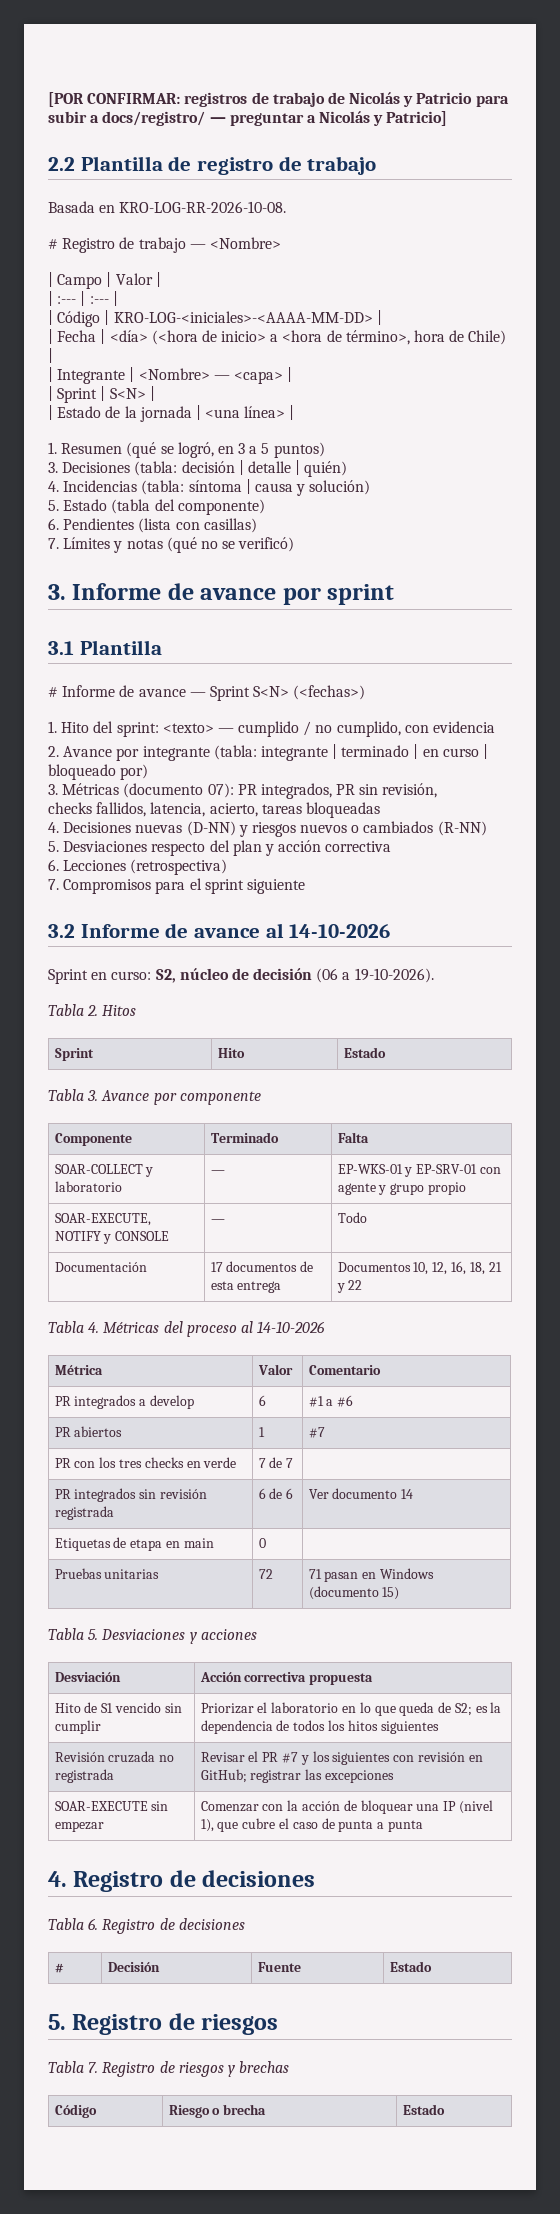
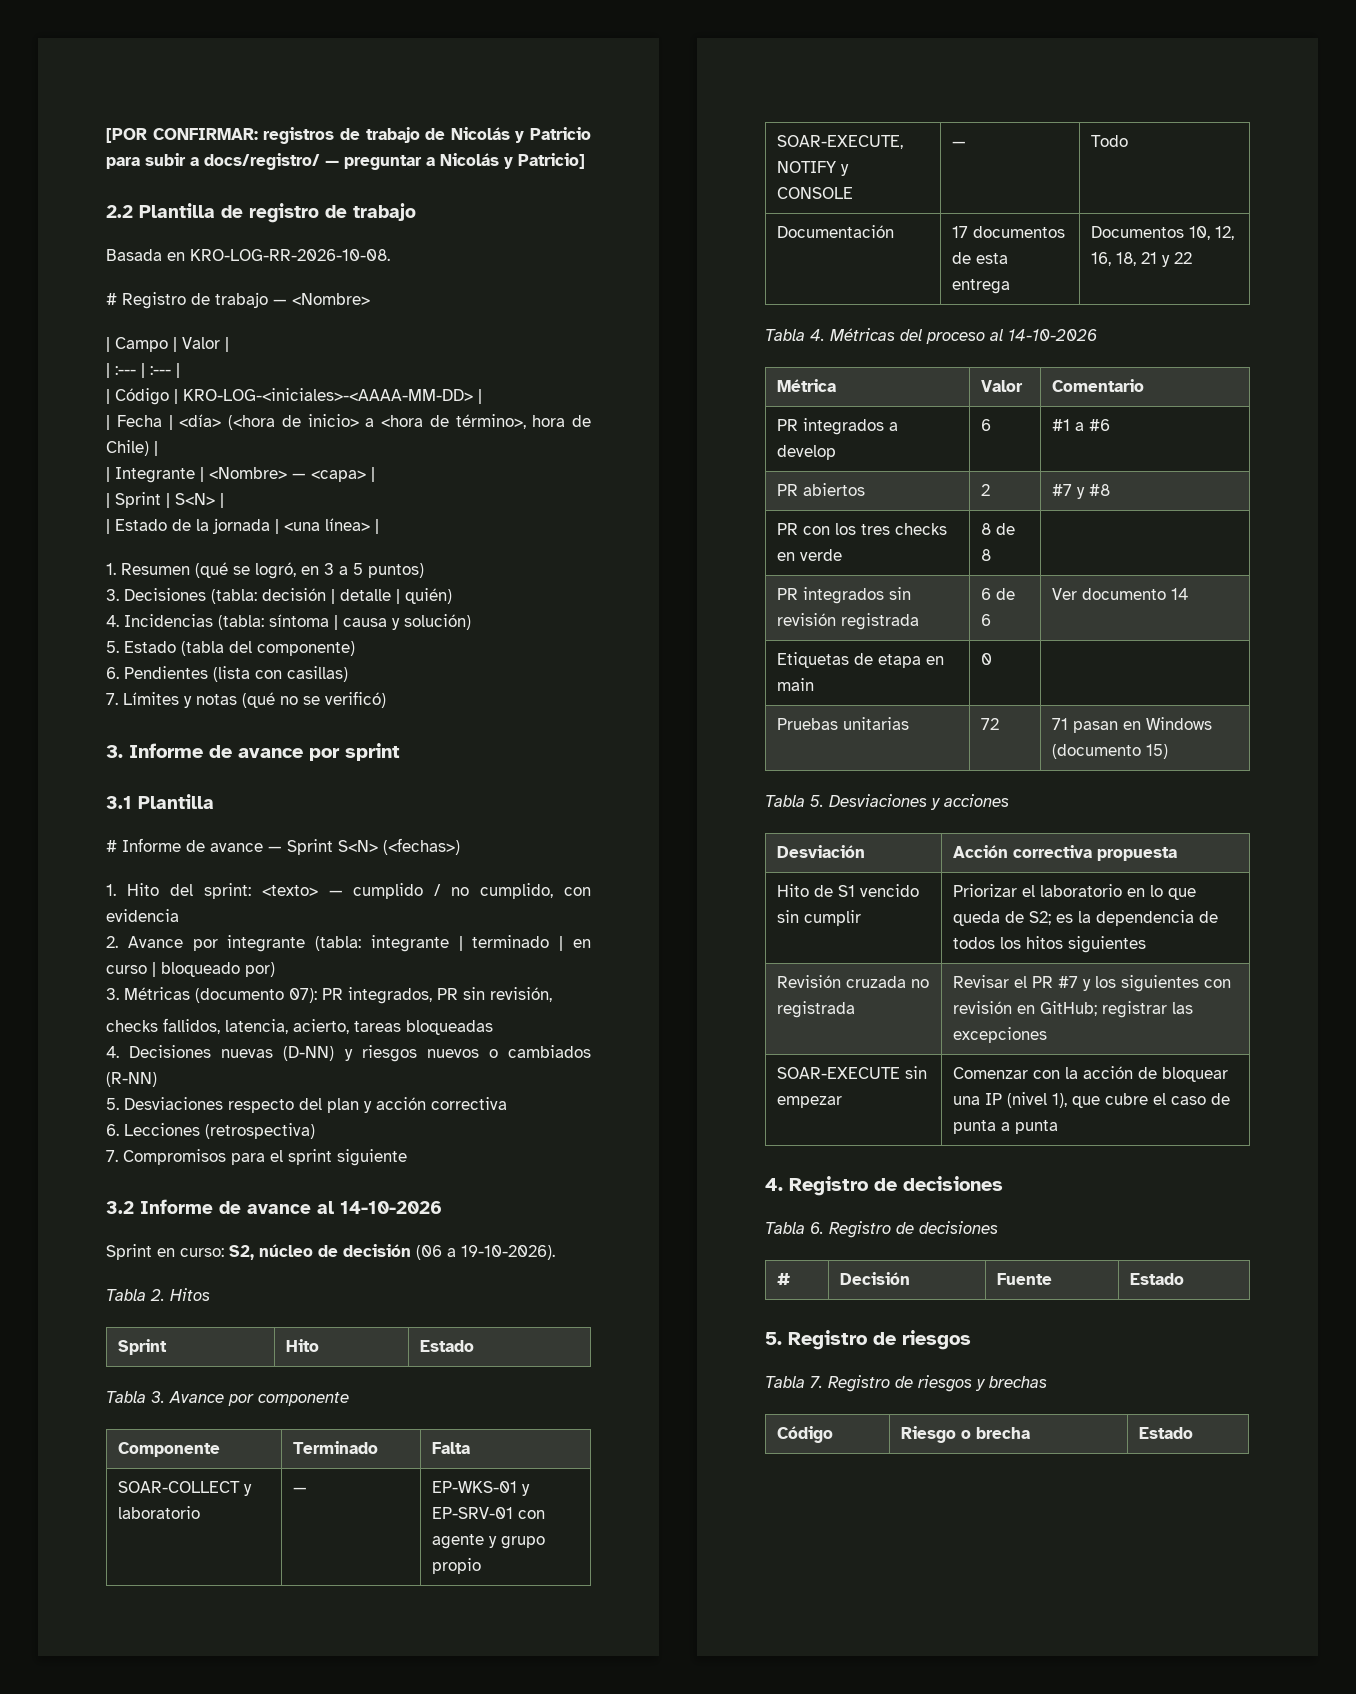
- PR abiertos | 1 | #7
+ PR abiertos | 2 | #7 y #8
- PR con los tres checks en verde | 7 de 7 |
+ PR con los tres checks en verde | 8 de 8 |

